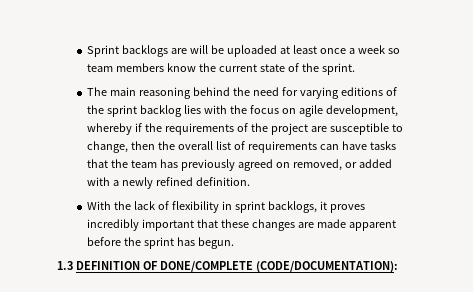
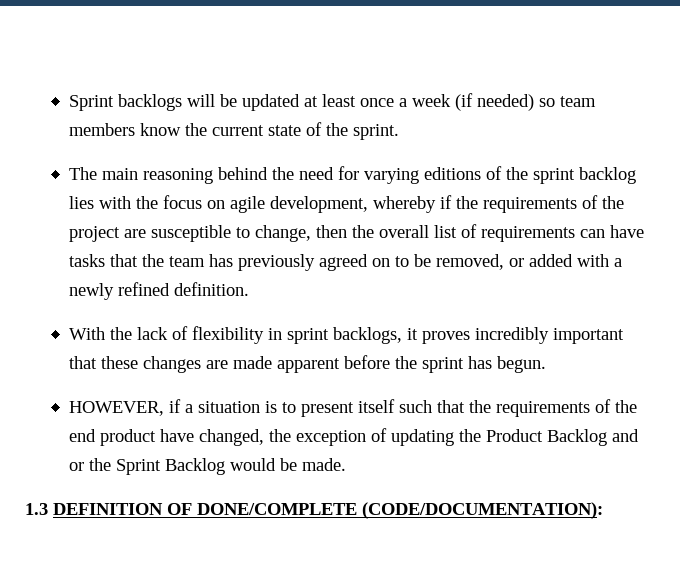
- Sprint backlogs are will be uploaded at least once a week so team members know the current state of the sprint.
+ Sprint backlogs will be updated at least once a week (if needed) so team members know the current state of the sprint.
- The main reasoning behind the need for varying editions of the sprint backlog lies with the focus on agile development, whereby if the requirements of the project are susceptible to change, then the overall list of requirements can have tasks that the team has previously agreed on removed, or added with a newly refined definition.
+ The main reasoning behind the need for varying editions of the sprint backlog lies with the focus on agile development, whereby if the requirements of the project are susceptible to change, then the overall list of requirements can have tasks that the team has previously agreed on to be removed, or added with a newly refined definition.
+ HOWEVER, if a situation is to present itself such that the requirements of the end product have changed, the exception of updating the Product Backlog and or the Sprint Backlog would be made.

